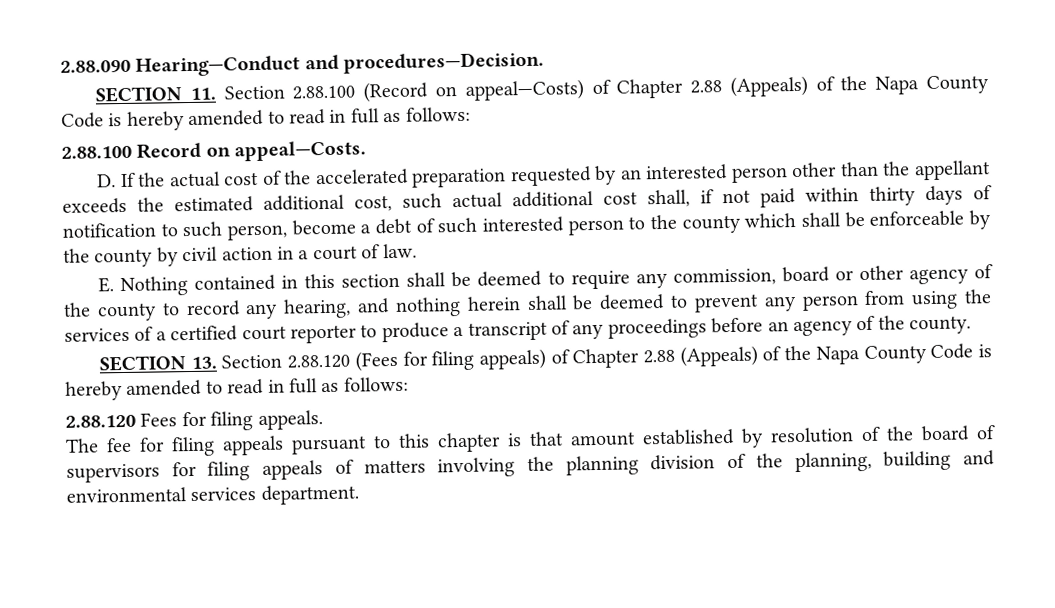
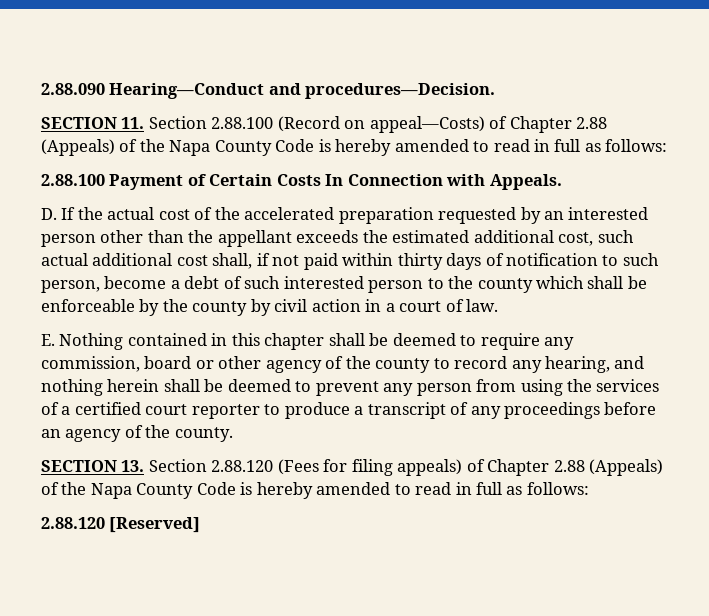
- 2.88.100 Record on appeal—Costs.
+ 2.88.100 Payment of Certain Costs In Connection with Appeals.
- E. Nothing contained in this section shall be deemed to require any commission, board or other agency of the county to record any hearing, and nothing herein shall be deemed to prevent any person from using the services of a certified court reporter to produce a transcript of any proceedings before an agency of the county.
+ E. Nothing contained in this chapter shall be deemed to require any commission, board or other agency of the county to record any hearing, and nothing herein shall be deemed to prevent any person from using the services of a certified court reporter to produce a transcript of any proceedings before an agency of the county.
- 2.88.120 Fees for filing appeals.
- The fee for filing appeals pursuant to this chapter is that amount established by resolution of the board of supervisors for filing appeals of matters involving the planning division of the planning, building and environmental services department.
+ 2.88.120 [Reserved]

